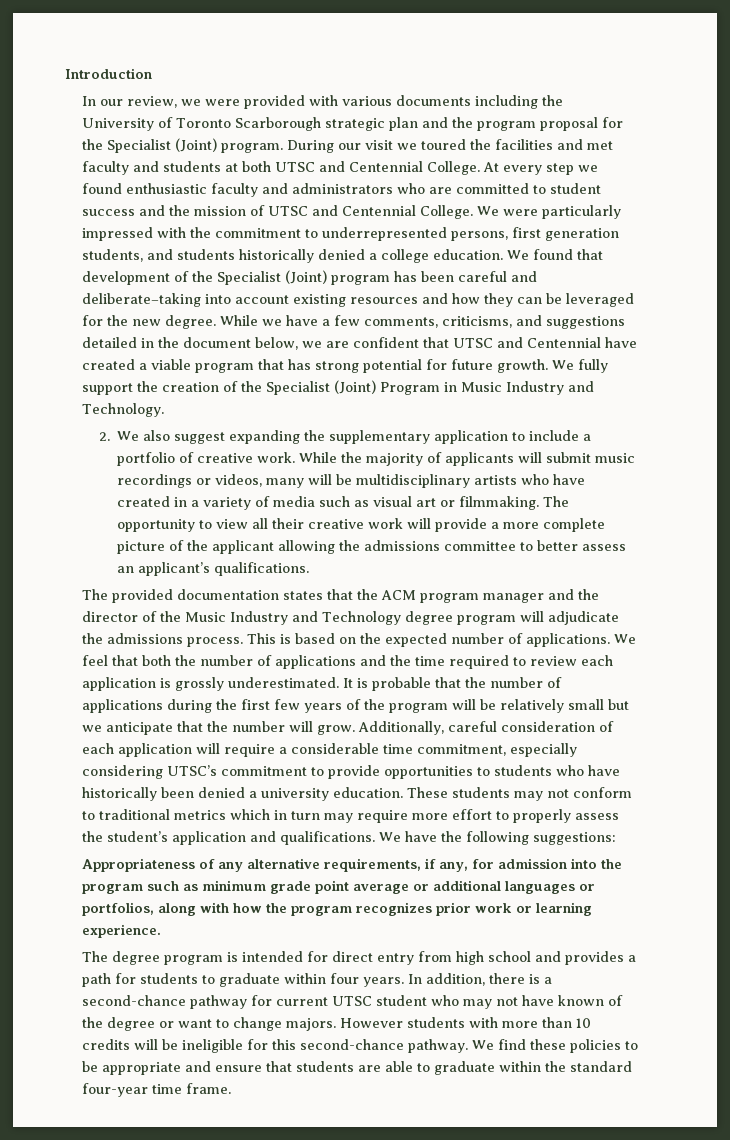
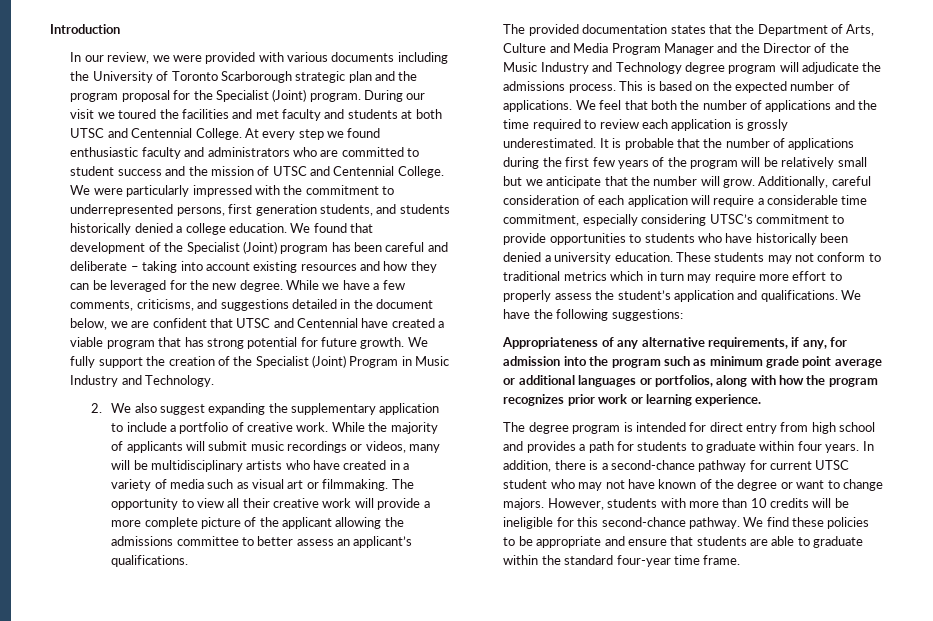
- We found that development of the Specialist (Joint) program has been careful and deliberate–taking into account existing resources and how they can be leveraged for the new degree.
+ We found that development of the Specialist (Joint) program has been careful and deliberate – taking into account existing resources and how they can be leveraged for the new degree.
- The provided documentation states that the ACM program manager and the director of the Music Industry and Technology degree program will adjudicate the admissions process.
+ The provided documentation states that the Department of Arts, Culture and Media Program Manager and the Director of the Music Industry and Technology degree program will adjudicate the admissions process.
- However students with more than 10 credits will be ineligible for this second-chance pathway.
+ However, students with more than 10 credits will be ineligible for this second-chance pathway.

